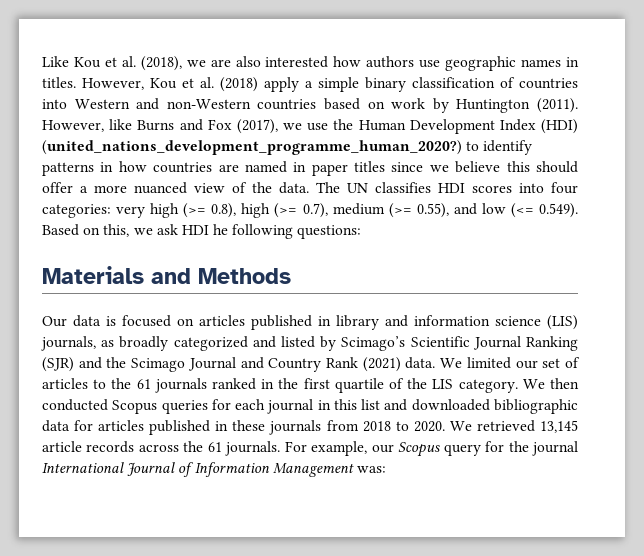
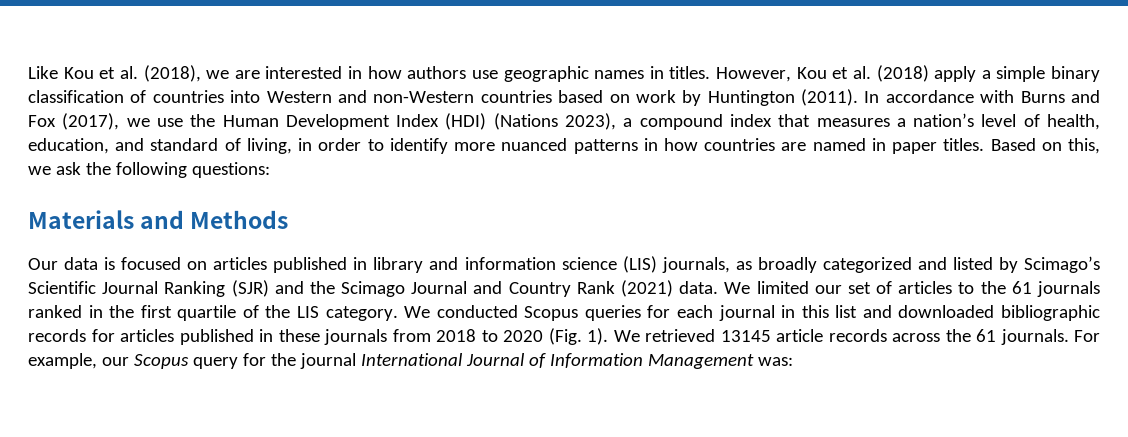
- Like Kou et al. (2018), we are also interested how authors use geographic names in titles.
+ Like Kou et al. (2018), we are interested in how authors use geographic names in titles.
- However, like Burns and Fox (2017), we use the Human Development Index (HDI) (united_nations_development_programme_human_2020?) to identify patterns in how countries are named in paper titles since we believe this should offer a more nuanced view of the data. The UN classifies HDI scores into four categories: very high (>= 0.8), high (>= 0.7), medium (>= 0.55), and low (<= 0.549). Based on this, we ask HDI he following questions:
+ In accordance with Burns and Fox (2017), we use the Human Development Index (HDI) (Nations 2023), a compound index that measures a nation’s level of health, education, and standard of living, in order to identify more nuanced patterns in how countries are named in paper titles. Based on this, we ask the following questions:
- We then conducted Scopus queries for each journal in this list and downloaded bibliographic data for articles published in these journals from 2018 to 2020.
+ We conducted Scopus queries for each journal in this list and downloaded bibliographic records for articles published in these journals from 2018 to 2020 (Fig. 1).
- We retrieved 13,145 article records across the 61 journals.
+ We retrieved 13145 article records across the 61 journals.

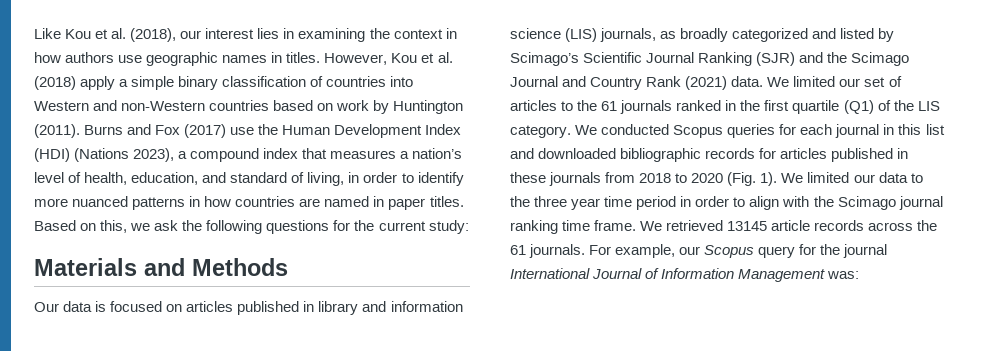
- Like Kou et al. (2018), we are interested in how authors use geographic names in titles.
+ Like Kou et al. (2018), our interest lies in examining the context in how authors use geographic names in titles.
- In accordance with Burns and Fox (2017), we use the Human Development Index (HDI) (Nations 2023), a compound index that measures a nation’s level of health, education, and standard of living, in order to identify more nuanced patterns in how countries are named in paper titles.
+ Burns and Fox (2017) use the Human Development Index (HDI) (Nations 2023), a compound index that measures a nation’s level of health, education, and standard of living, in order to identify more nuanced patterns in how countries are named in paper titles.
- Based on this, we ask the following questions:
+ Based on this, we ask the following questions for the current study:
- We limited our set of articles to the 61 journals ranked in the first quartile of the LIS category.
+ We limited our set of articles to the 61 journals ranked in the first quartile (Q1) of the LIS category.
- We retrieved 13145 article records across the 61 journals.
+ We limited our data to the three year time period in order to align with the Scimago journal ranking time frame. We retrieved 13145 article records across the 61 journals.

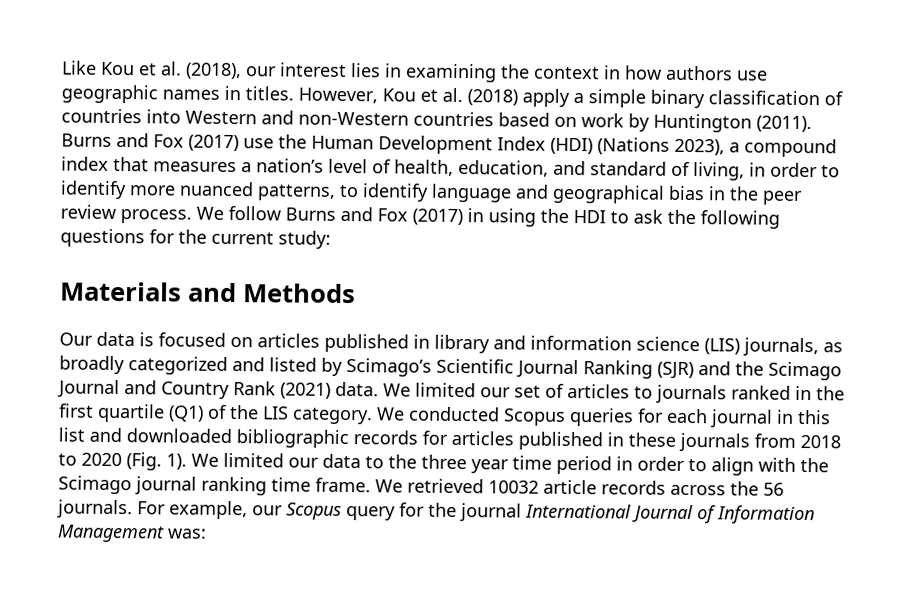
- Burns and Fox (2017) use the Human Development Index (HDI) (Nations 2023), a compound index that measures a nation’s level of health, education, and standard of living, in order to identify more nuanced patterns in how countries are named in paper titles. Based on this, we ask the following questions for the current study:
+ Burns and Fox (2017) use the Human Development Index (HDI) (Nations 2023), a compound index that measures a nation’s level of health, education, and standard of living, in order to identify more nuanced patterns, to identify language and geographical bias in the peer review process. We follow Burns and Fox (2017) in using the HDI to ask the following questions for the current study:
- We limited our set of articles to the 61 journals ranked in the first quartile (Q1) of the LIS category.
+ We limited our set of articles to journals ranked in the first quartile (Q1) of the LIS category.
- We retrieved 13145 article records across the 61 journals.
+ We retrieved 10032 article records across the 56 journals.

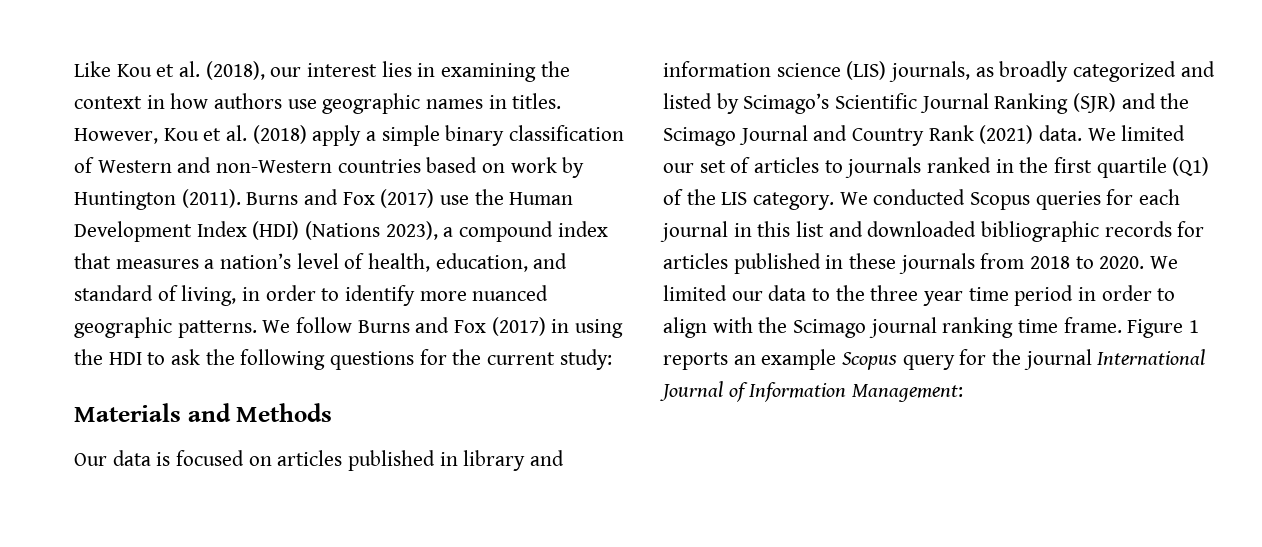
- However, Kou et al. (2018) apply a simple binary classification of countries into Western and non-Western countries based on work by Huntington (2011).
+ However, Kou et al. (2018) apply a simple binary classification of Western and non-Western countries based on work by Huntington (2011).
- Burns and Fox (2017) use the Human Development Index (HDI) (Nations 2023), a compound index that measures a nation’s level of health, education, and standard of living, in order to identify more nuanced patterns, to identify language and geographical bias in the peer review process.
+ Burns and Fox (2017) use the Human Development Index (HDI) (Nations 2023), a compound index that measures a nation’s level of health, education, and standard of living, in order to identify more nuanced geographic patterns.
- We conducted Scopus queries for each journal in this list and downloaded bibliographic records for articles published in these journals from 2018 to 2020 (Fig. 1).
+ We conducted Scopus queries for each journal in this list and downloaded bibliographic records for articles published in these journals from 2018 to 2020.
- We retrieved 10032 article records across the 56 journals. For example, our Scopus query for the journal International Journal of Information Management was:
+ Figure 1 reports an example Scopus query for the journal International Journal of Information Management:

